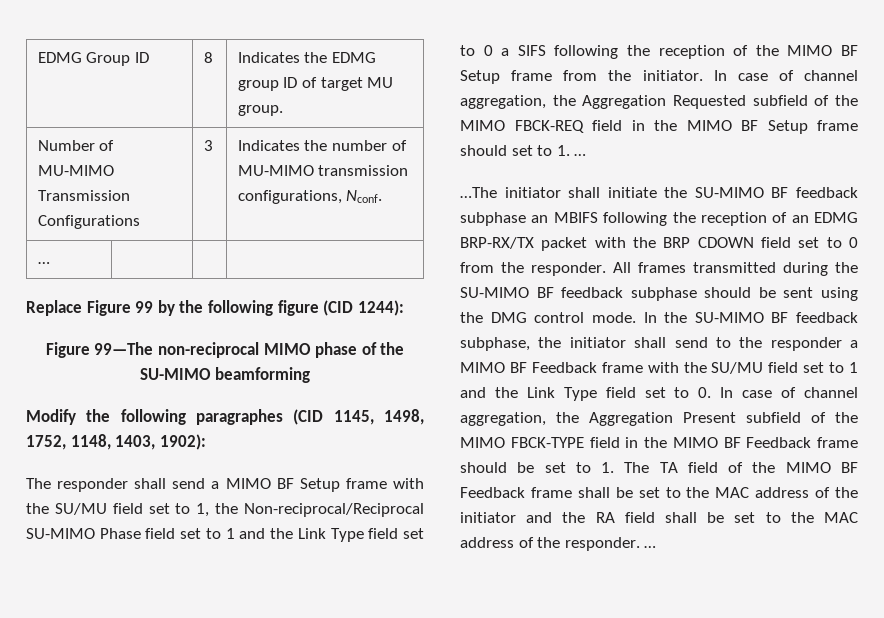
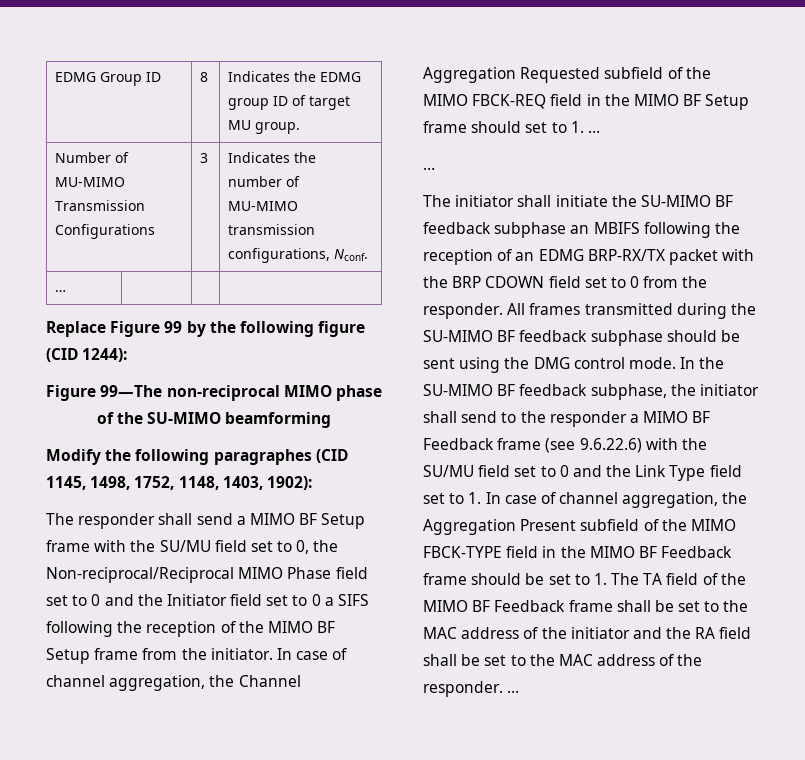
- The responder shall send a MIMO BF Setup frame with the SU/MU field set to 1, the Non-reciprocal/Reciprocal SU-MIMO Phase field set to 1 and the Link Type field set to 0 a SIFS following the reception of the MIMO BF Setup frame from the initiator.
+ The responder shall send a MIMO BF Setup frame with the SU/MU field set to 0, the Non-reciprocal/Reciprocal MIMO Phase field set to 0 and the Initiator field set to 0 a SIFS following the reception of the MIMO BF Setup frame from the initiator.
- In case of channel aggregation, the Aggregation Requested subfield of the MIMO FBCK-REQ field in the MIMO BF Setup frame should set to 1. …
- …The initiator shall initiate the SU-MIMO BF feedback subphase an MBIFS following the reception of an EDMG BRP-RX/TX packet with the BRP CDOWN field set to 0 from the responder.
+ In case of channel aggregation, the Channel Aggregation Requested subfield of the MIMO FBCK-REQ field in the MIMO BF Setup frame should set to 1. …
+ …
+ The initiator shall initiate the SU-MIMO BF feedback subphase an MBIFS following the reception of an EDMG BRP-RX/TX packet with the BRP CDOWN field set to 0 from the responder.
- In the SU-MIMO BF feedback subphase, the initiator shall send to the responder a MIMO BF Feedback frame with the SU/MU field set to 1 and the Link Type field set to 0. In case of channel aggregation, the Aggregation Present subfield of the MIMO FBCK-TYPE field in the MIMO BF Feedback frame should be set to 1. The TA field of the MIMO BF Feedback frame shall be set to the MAC address of the initiator and the RA field shall be set to the MAC address of the responder.
+ In the SU-MIMO BF feedback subphase, the initiator shall send to the responder a MIMO BF Feedback frame (see 9.6.22.6) with the SU/MU field set to 0 and the Link Type field set to 1. In case of channel aggregation, the Aggregation Present subfield of the MIMO FBCK-TYPE field in the MIMO BF Feedback frame should be set to 1. The TA field of the MIMO BF Feedback frame shall be set to the MAC address of the initiator and the RA field shall be set to the MAC address of the responder.

